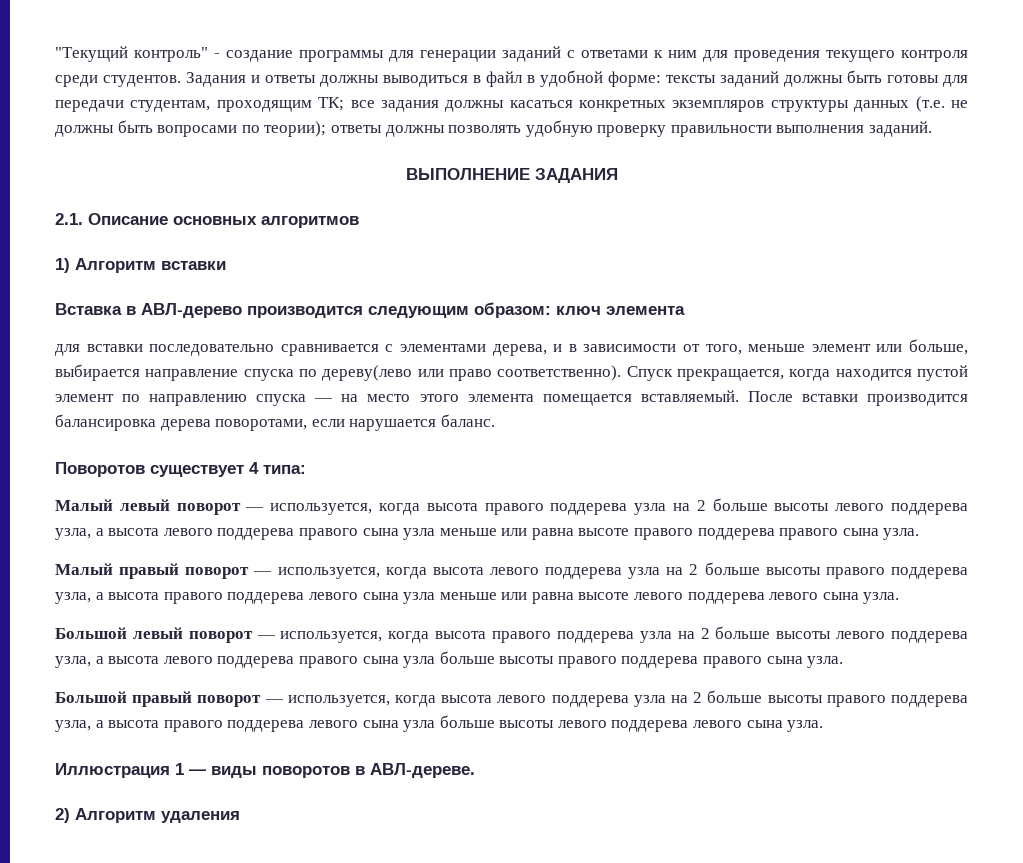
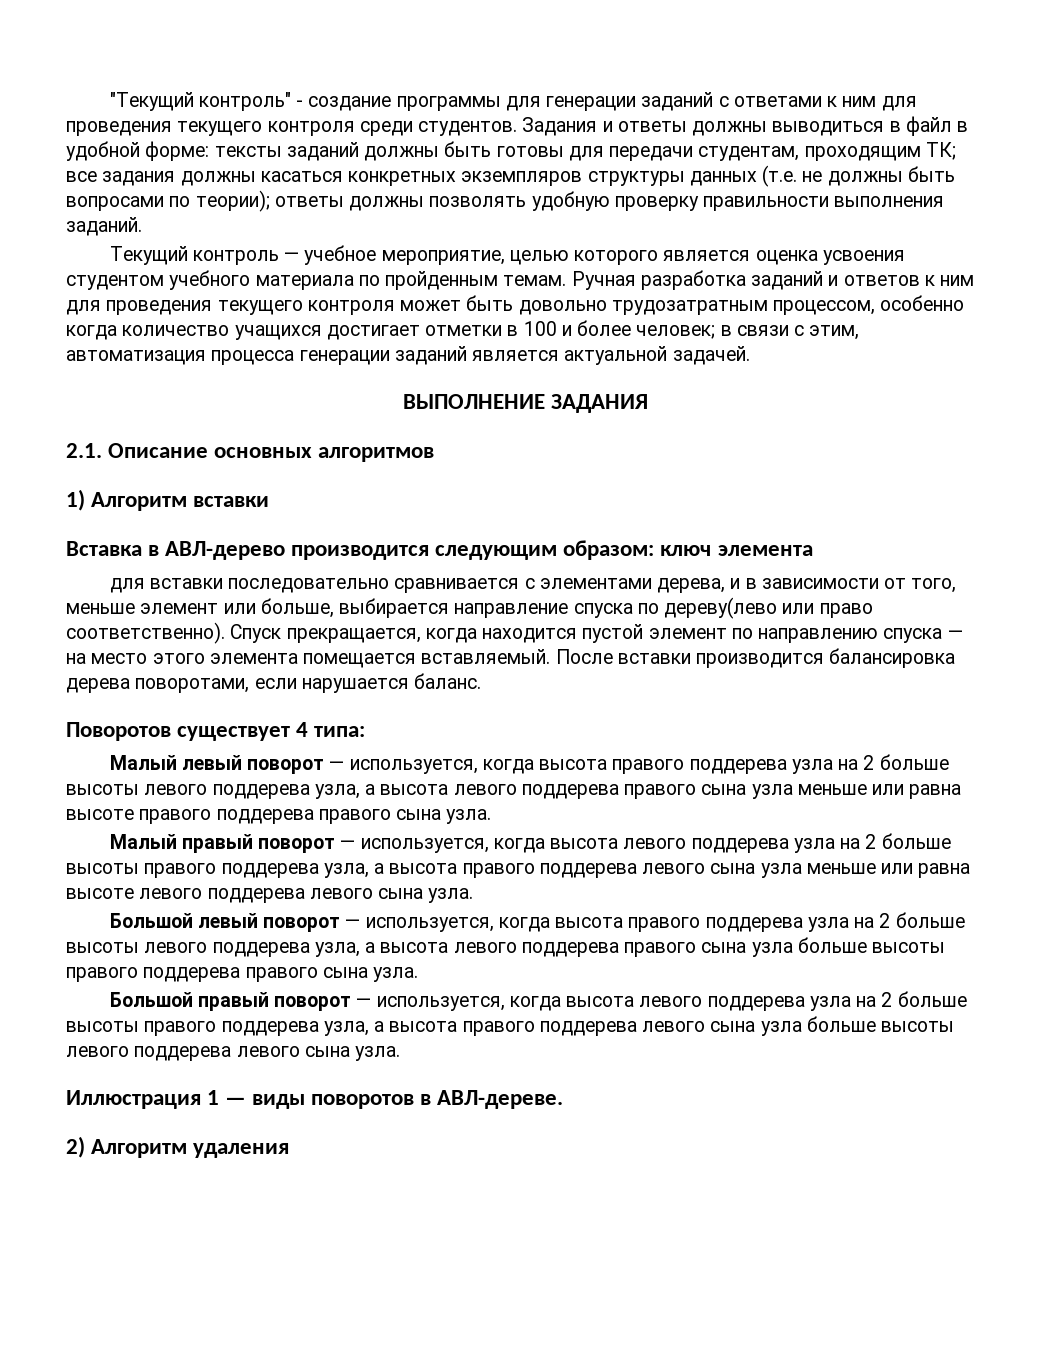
+ Текущий контроль — учебное мероприятие, целью которого является оценка усвоения студентом учебного материала по пройденным темам. Ручная разработка заданий и ответов к ним для проведения текущего контроля может быть довольно трудозатратным процессом, особенно когда количество учащихся достигает отметки в 100 и более человек; в связи с этим, автоматизация процесса генерации заданий является актуальной задачей.

